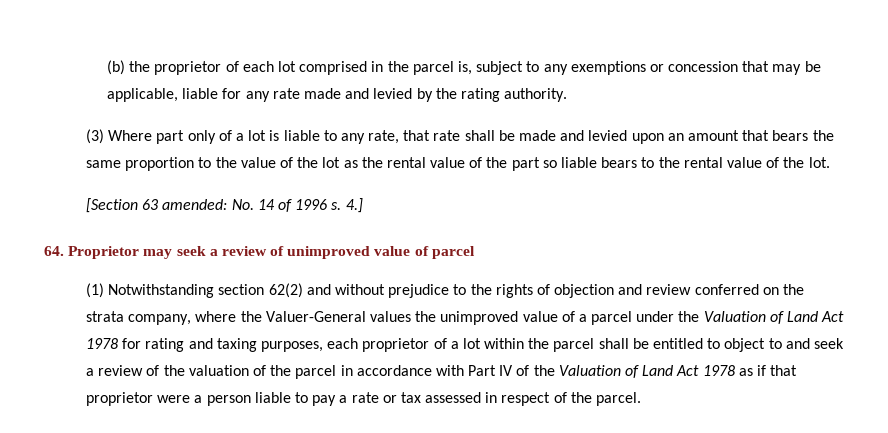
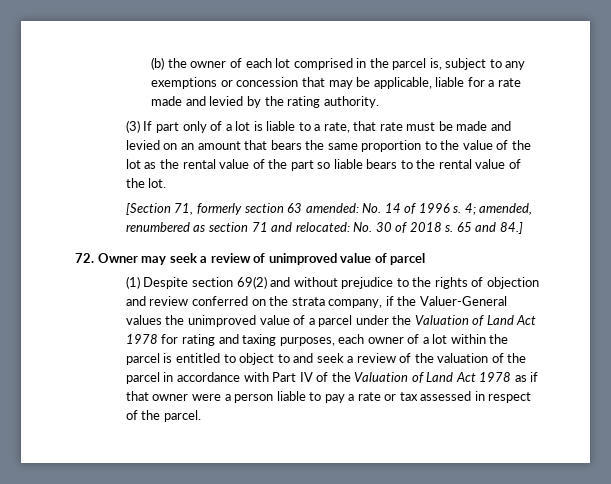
- (b) the proprietor of each lot comprised in the parcel is, subject to any exemptions or concession that may be applicable, liable for any rate made and levied by the rating authority.
+ (b) the owner of each lot comprised in the parcel is, subject to any exemptions or concession that may be applicable, liable for a rate made and levied by the rating authority.
- (3) Where part only of a lot is liable to any rate, that rate shall be made and levied upon an amount that bears the same proportion to the value of the lot as the rental value of the part so liable bears to the rental value of the lot.
+ (3) If part only of a lot is liable to a rate, that rate must be made and levied on an amount that bears the same proportion to the value of the lot as the rental value of the part so liable bears to the rental value of the lot.
- [Section 63 amended: No. 14 of 1996 s.
+ [Section 71, formerly section 63 amended: No. 14 of 1996 s.
- 4.]
- 64. Proprietor may seek a review of unimproved value of parcel
+ 4; amended, renumbered as section 71 and relocated: No. 30 of 2018 s. 65 and 84.]
+ 72. Owner may seek a review of unimproved value of parcel
- (1) Notwithstanding section 62(2) and without prejudice to the rights of objection and review conferred on the strata company, where the Valuer-General values the unimproved value of a parcel under the Valuation of Land Act 1978 for rating and taxing purposes, each proprietor of a lot within the parcel shall be entitled to object to and seek a review of the valuation of the parcel in accordance with Part IV of the Valuation of Land Act 1978 as if that proprietor were a person liable to pay a rate or tax assessed in respect of the parcel.
+ (1) Despite section 69(2) and without prejudice to the rights of objection and review conferred on the strata company, if the Valuer-General values the unimproved value of a parcel under the Valuation of Land Act 1978 for rating and taxing purposes, each owner of a lot within the parcel is entitled to object to and seek a review of the valuation of the parcel in accordance with Part IV of the Valuation of Land Act 1978 as if that owner were a person liable to pay a rate or tax assessed in respect of the parcel.

